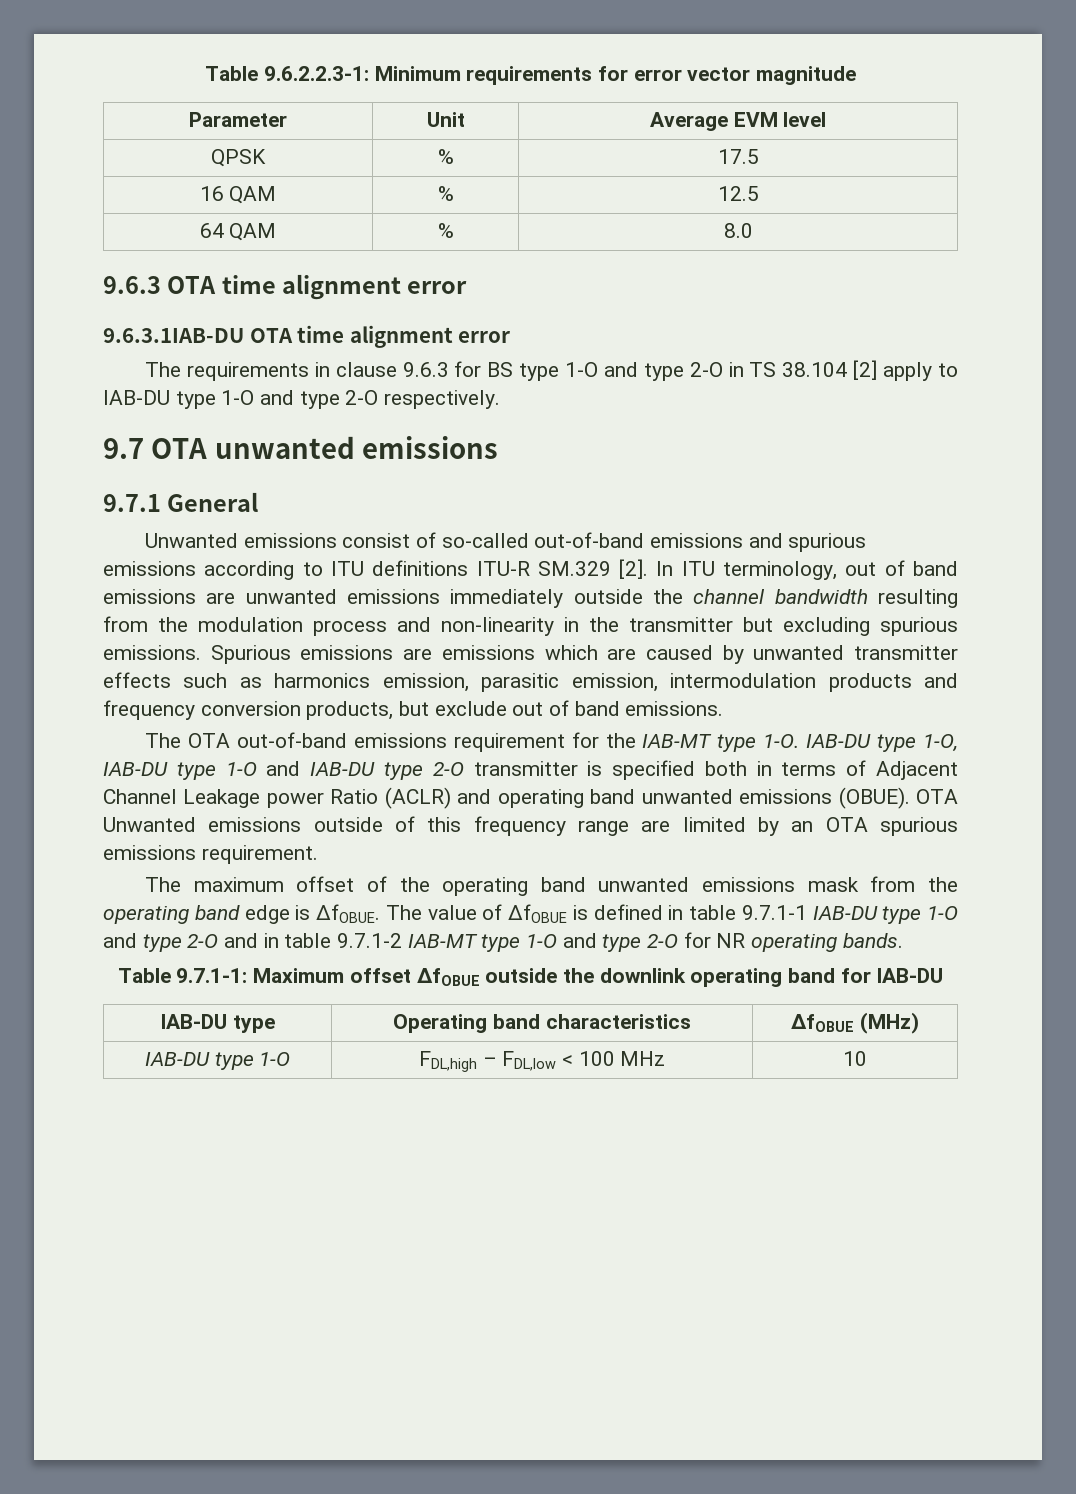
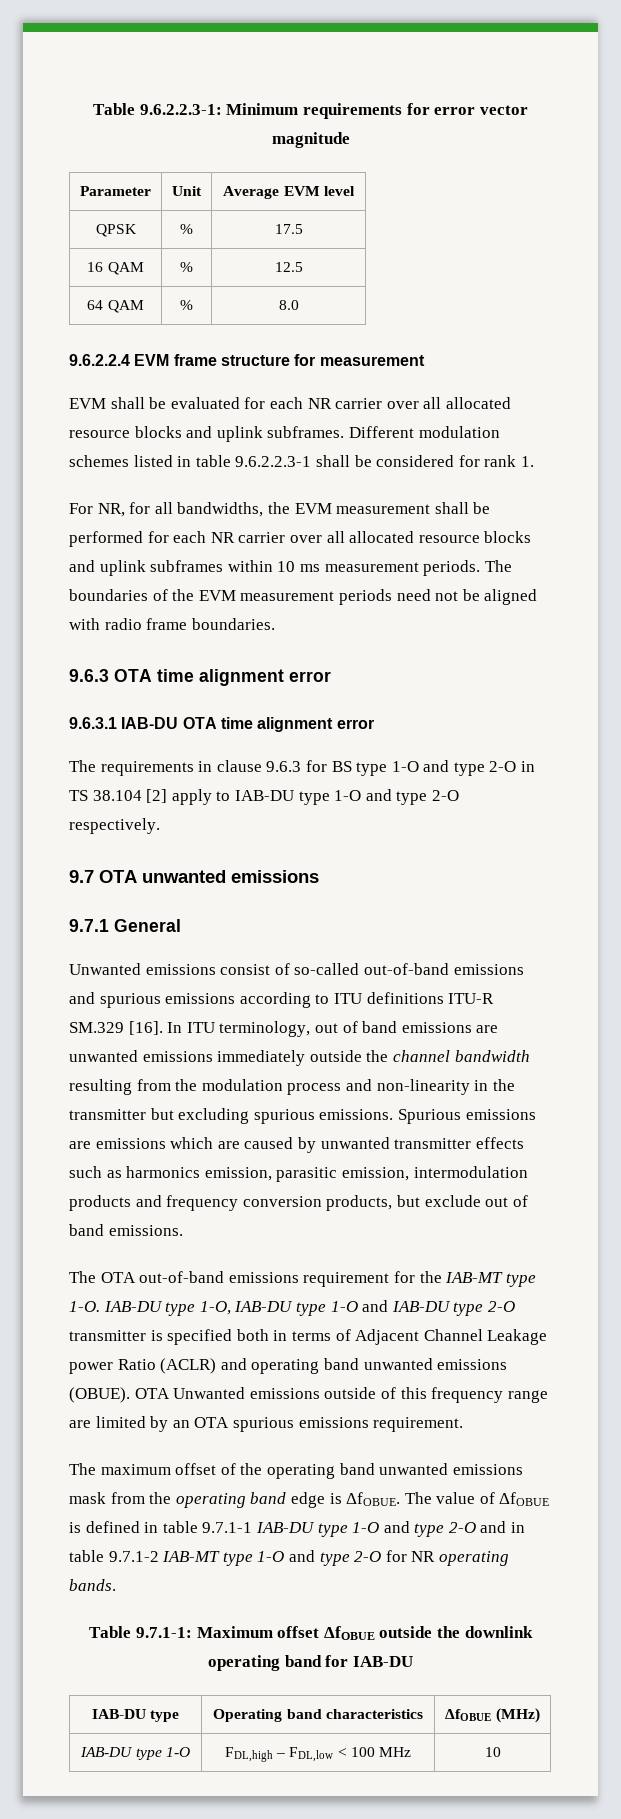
+ 9.6.2.2.4 EVM frame structure for measurement
+ EVM shall be evaluated for each NR carrier over all allocated resource blocks and uplink subframes. Different modulation schemes listed in table 9.6.2.2.3-1 shall be considered for rank 1.
+ For NR, for all bandwidths, the EVM measurement shall be performed for each NR carrier over all allocated resource blocks and uplink subframes within 10 ms measurement periods. The boundaries of the EVM measurement periods need not be aligned with radio frame boundaries.
- 9.6.3.1IAB-DU OTA time alignment error
+ 9.6.3.1 IAB-DU OTA time alignment error
- Unwanted emissions consist of so-called out-of-band emissions and spurious emissions according to ITU definitions ITU-R SM.329 [2].
+ Unwanted emissions consist of so-called out-of-band emissions and spurious emissions according to ITU definitions ITU-R SM.329 [16].

